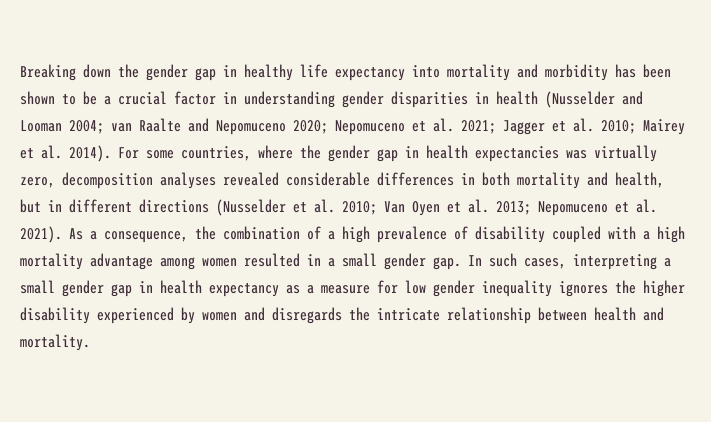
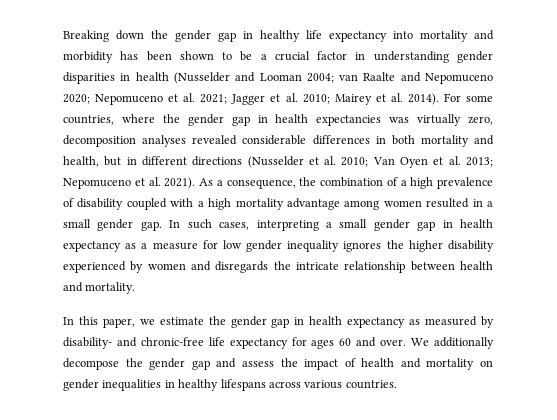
+ In this paper, we estimate the gender gap in health expectancy as measured by disability- and chronic-free life expectancy for ages 60 and over. We additionally decompose the gender gap and assess the impact of health and mortality on gender inequalities in healthy lifespans across various countries.

